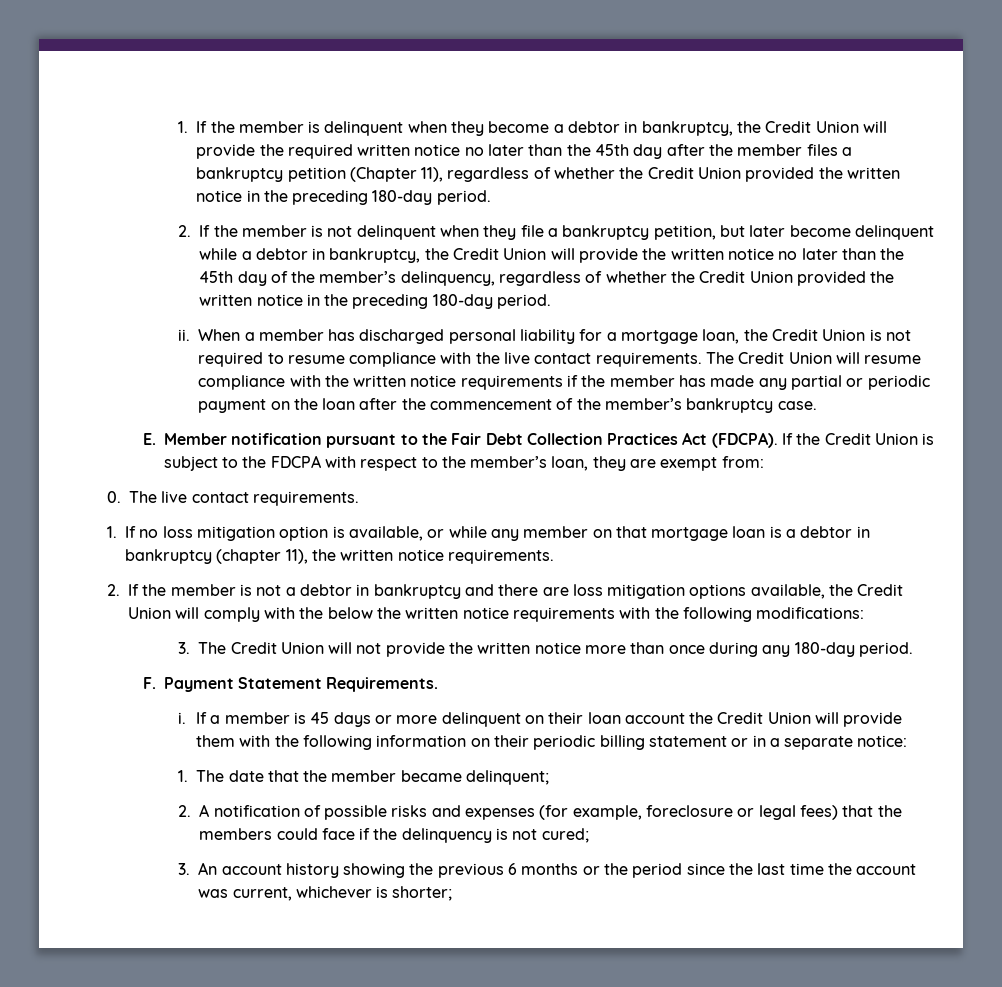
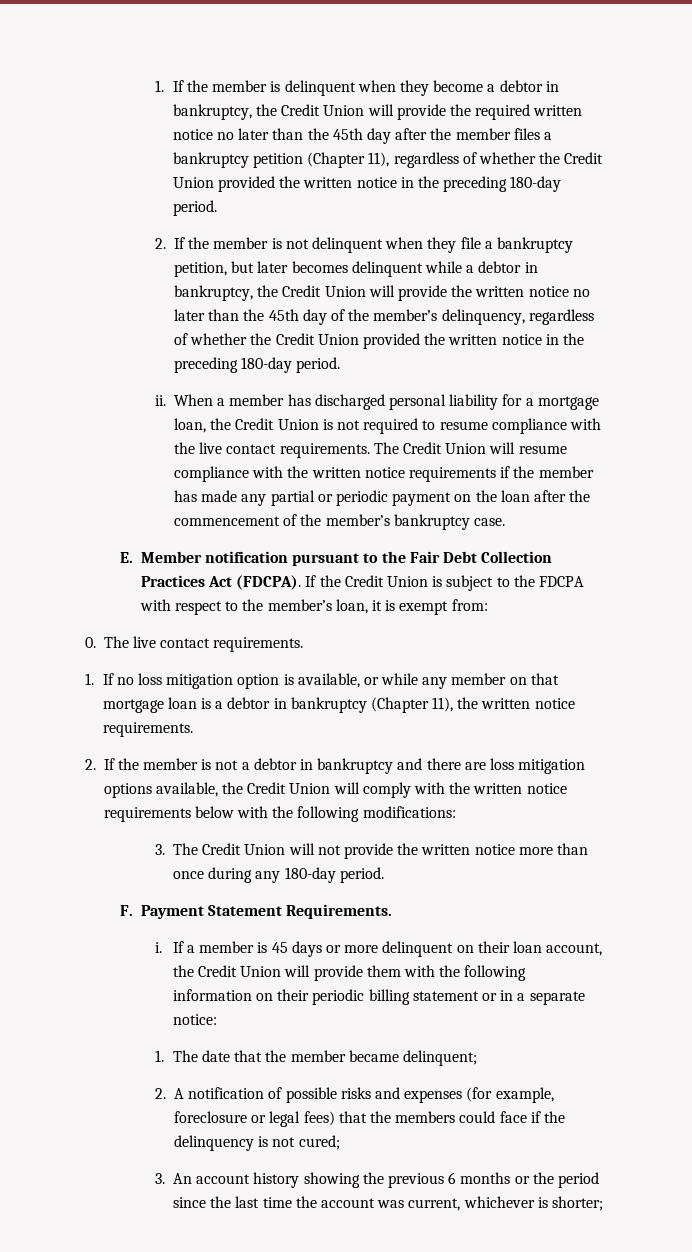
- 2. If the member is not delinquent when they file a bankruptcy petition, but later become delinquent while a debtor in bankruptcy, the Credit Union will provide the written notice no later than the 45th day of the member’s delinquency, regardless of whether the Credit Union provided the written notice in the preceding 180-day period.
+ 2. If the member is not delinquent when they file a bankruptcy petition, but later becomes delinquent while a debtor in bankruptcy, the Credit Union will provide the written notice no later than the 45th day of the member’s delinquency, regardless of whether the Credit Union provided the written notice in the preceding 180-day period.
- If the Credit Union is subject to the FDCPA with respect to the member’s loan, they are exempt from:
+ If the Credit Union is subject to the FDCPA with respect to the member’s loan, it is exempt from:
- 1. If no loss mitigation option is available, or while any member on that mortgage loan is a debtor in bankruptcy (chapter 11), the written notice requirements.
+ 1. If no loss mitigation option is available, or while any member on that mortgage loan is a debtor in bankruptcy (Chapter 11), the written notice requirements.
- 2. If the member is not a debtor in bankruptcy and there are loss mitigation options available, the Credit Union will comply with the below the written notice requirements with the following modifications:
+ 2. If the member is not a debtor in bankruptcy and there are loss mitigation options available, the Credit Union will comply with the written notice requirements below with the following modifications:
- If a member is 45 days or more delinquent on their loan account the Credit Union will provide them with the following information on their periodic billing statement or in a separate notice:
+ If a member is 45 days or more delinquent on their loan account, the Credit Union will provide them with the following information on their periodic billing statement or in a separate notice:

